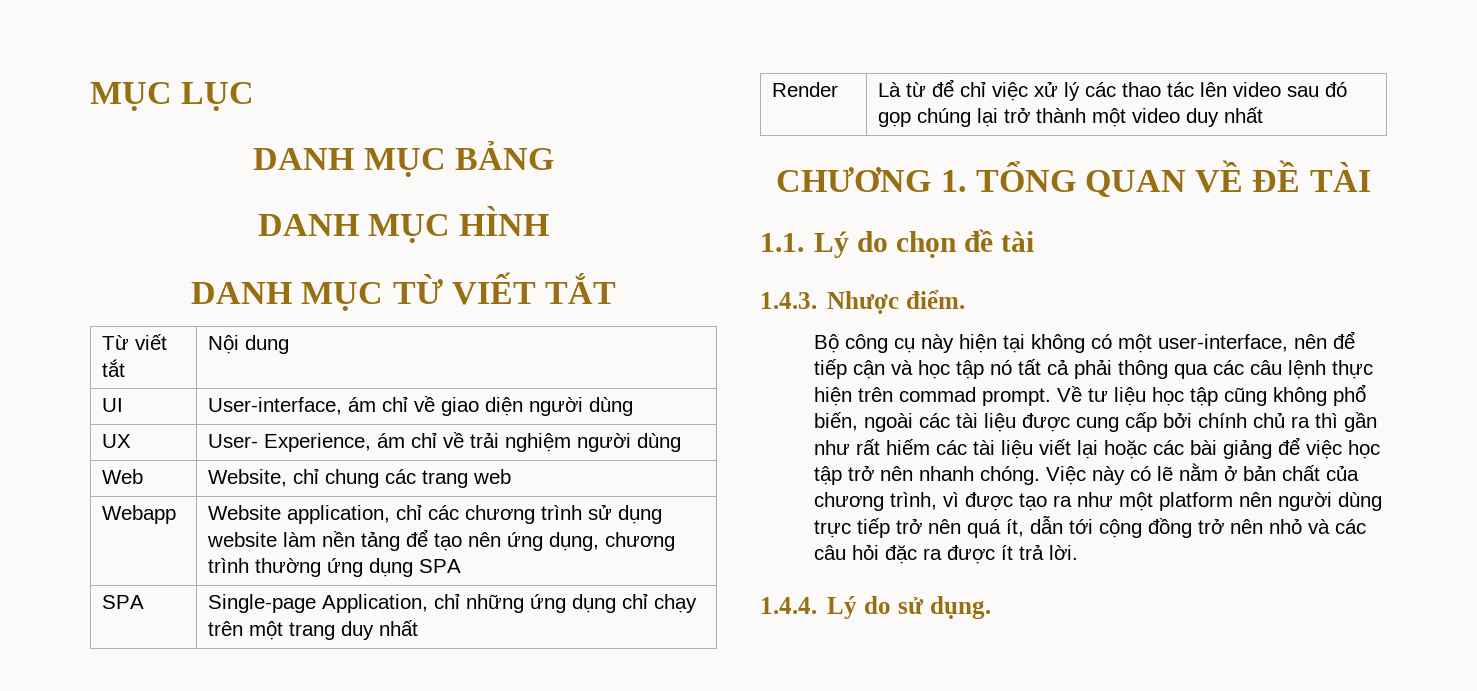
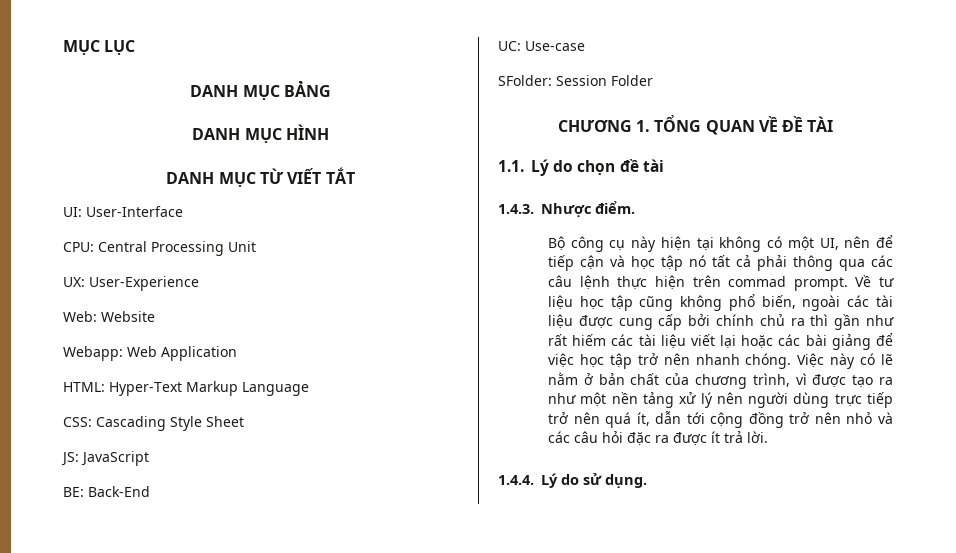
- Từ viết tắt | Nội dung
- UI | User-interface, ám chỉ về giao diện người dùng
- UX | User- Experience, ám chỉ về trải nghiệm người dùng
- Web | Website, chỉ chung các trang web
- Webapp | Website application, chỉ các chương trình sử dụng website làm nền tảng để tạo nên ứng dụng, chương trình thường ứng dụng SPA
- SPA | Single-page Application, chỉ những ứng dụng chỉ chạy trên một trang duy nhất
- Render | Là từ để chỉ việc xử lý các thao tác lên video sau đó gọp chúng lại trở thành một video duy nhất
+ UI: User-Interface
+ CPU: Central Processing Unit
+ UX: User-Experience
+ Web: Website
+ Webapp: Web Application
+ HTML: Hyper-Text Markup Language
+ CSS: Cascading Style Sheet
+ JS: JavaScript
+ BE: Back-End
+ UC: Use-case
+ SFolder: Session Folder
- Bộ công cụ này hiện tại không có một user-interface, nên để tiếp cận và học tập nó tất cả phải thông qua các câu lệnh thực hiện trên commad prompt.
+ Bộ công cụ này hiện tại không có một UI, nên để tiếp cận và học tập nó tất cả phải thông qua các câu lệnh thực hiện trên commad prompt.
- Việc này có lẽ nằm ở bản chất của chương trình, vì được tạo ra như một platform nên người dùng trực tiếp trở nên quá ít, dẫn tới cộng đồng trở nên nhỏ và các câu hỏi đặc ra được ít trả lời.
+ Việc này có lẽ nằm ở bản chất của chương trình, vì được tạo ra như một nền tảng xử lý nên người dùng trực tiếp trở nên quá ít, dẫn tới cộng đồng trở nên nhỏ và các câu hỏi đặc ra được ít trả lời.

